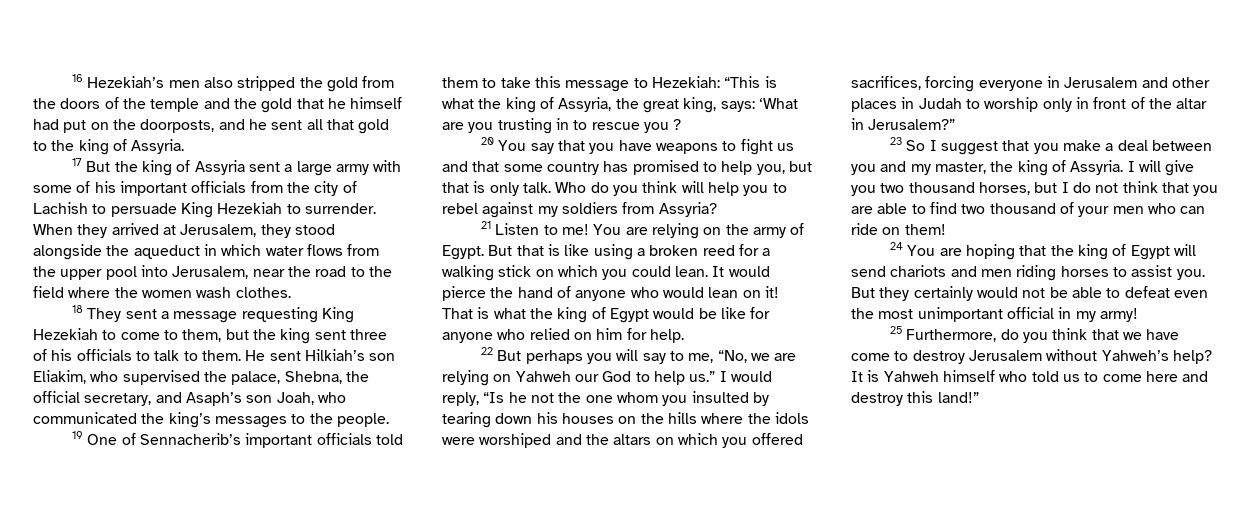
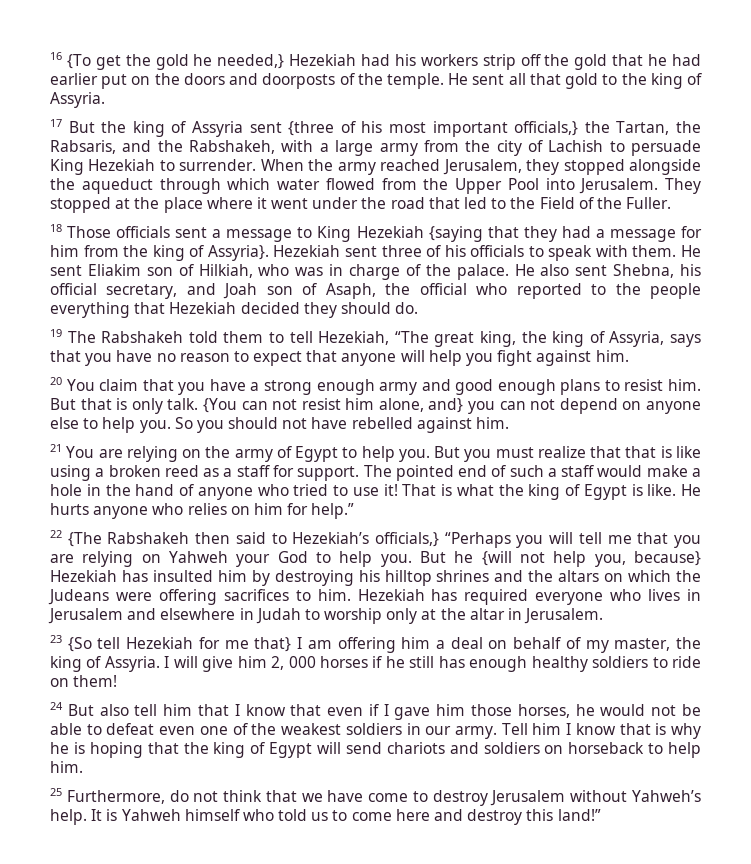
- 16 Hezekiah’s men also stripped the gold from the doors of the temple and the gold that he himself had put on the doorposts, and he sent all that gold to the king of Assyria.
+ 16 {To get the gold he needed,} Hezekiah had his workers strip off the gold that he had earlier put on the doors and doorposts of the temple. He sent all that gold to the king of Assyria.
- 17 But the king of Assyria sent a large army with some of his important officials from the city of Lachish to persuade King Hezekiah to surrender.
+ 17 But the king of Assyria sent {three of his most important officials,} the Tartan, the Rabsaris, and the Rabshakeh, with a large army from the city of Lachish to persuade King Hezekiah to surrender.
- When they arrived at Jerusalem, they stood alongside the aqueduct in which water flows from the upper pool into Jerusalem, near the road to the field where the women wash clothes.
+ When the army reached Jerusalem, they stopped alongside the aqueduct through which water flowed from the Upper Pool into Jerusalem. They stopped at the place where it went under the road that led to the Field of the Fuller.
- 18 They sent a message requesting King Hezekiah to come to them, but the king sent three of his officials to talk to them.
+ 18 Those officials sent a message to King Hezekiah {saying that they had a message for him from the king of Assyria}. Hezekiah sent three of his officials to speak with them.
- He sent Hilkiah’s son Eliakim, who supervised the palace, Shebna, the official secretary, and Asaph’s son Joah, who communicated the king’s messages to the people.
- 19 One of Sennacherib’s important officials told them to take this message to Hezekiah: “This is what the king of Assyria, the great king, says: ‘What are you trusting in to rescue you ?
+ He sent Eliakim son of Hilkiah, who was in charge of the palace. He also sent Shebna, his official secretary, and Joah son of Asaph, the official who reported to the people everything that Hezekiah decided they should do.
+ 19 The Rabshakeh told them to tell Hezekiah, “The great king, the king of Assyria, says that you have no reason to expect that anyone will help you fight against him.
- 20 You say that you have weapons to fight us and that some country has promised to help you, but that is only talk. Who do you think will help you to rebel against my soldiers from Assyria?
- 21 Listen to me! You are relying on the army of Egypt. But that is like using a broken reed for a walking stick on which you could lean. It would pierce the hand of anyone who would lean on it!
+ 20 You claim that you have a strong enough army and good enough plans to resist him. But that is only talk. {You can not resist him alone, and} you can not depend on anyone else to help you. So you should not have rebelled against him.
+ 21 You are relying on the army of Egypt to help you. But you must realize that that is like using a broken reed as a staff for support. The pointed end of such a staff would make a hole in the hand of anyone who tried to use it!
- That is what the king of Egypt would be like for anyone who relied on him for help.
+ That is what the king of Egypt is like. He hurts anyone who relies on him for help.”
- 22 But perhaps you will say to me, “No, we are relying on Yahweh our God to help us.” I would reply, “Is he not the one whom you insulted by tearing down his houses on the hills where the idols were worshiped and the altars on which you offered sacrifices, forcing everyone in Jerusalem and other places in Judah to worship only in front of the altar in Jerusalem?”
+ 22 {The Rabshakeh then said to Hezekiah’s officials,} “Perhaps you will tell me that you are relying on Yahweh your God to help you. But he {will not help you, because} Hezekiah has insulted him by destroying his hilltop shrines and the altars on which the Judeans were offering sacrifices to him. Hezekiah has required everyone who lives in Jerusalem and elsewhere in Judah to worship only at the altar in Jerusalem.
- 23 So I suggest that you make a deal between you and my master, the king of Assyria.
+ 23 {So tell Hezekiah for me that} I am offering him a deal on behalf of my master, the king of Assyria.
- I will give you two thousand horses, but I do not think that you are able to find two thousand of your men who can ride on them!
- 24 You are hoping that the king of Egypt will send chariots and men riding horses to assist you. But they certainly would not be able to defeat even the most unimportant official in my army!
+ I will give him 2, 000 horses if he still has enough healthy soldiers to ride on them!
+ 24 But also tell him that I know that even if I gave him those horses, he would not be able to defeat even one of the weakest soldiers in our army. Tell him I know that is why he is hoping that the king of Egypt will send chariots and soldiers on horseback to help him.
- 25 Furthermore, do you think that we have come to destroy Jerusalem without Yahweh’s help?
+ 25 Furthermore, do not think that we have come to destroy Jerusalem without Yahweh’s help.

